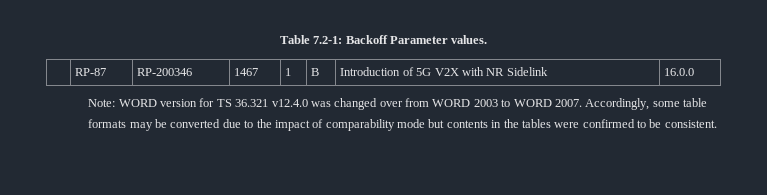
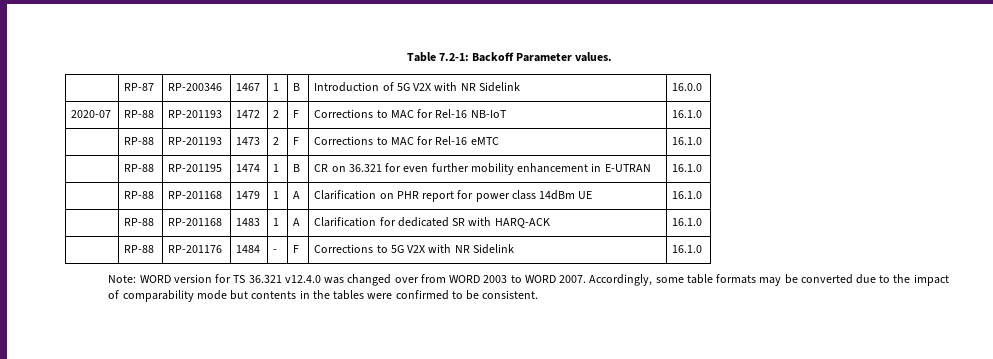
+ 2020-07 | RP-88 | RP-201193 | 1472 | 2 | F | Corrections to MAC for Rel-16 NB-IoT | 16.1.0
+ | RP-88 | RP-201193 | 1473 | 2 | F | Corrections to MAC for Rel-16 eMTC | 16.1.0
+ | RP-88 | RP-201195 | 1474 | 1 | B | CR on 36.321 for even further mobility enhancement in E-UTRAN | 16.1.0
+ | RP-88 | RP-201168 | 1479 | 1 | A | Clarification on PHR report for power class 14dBm UE | 16.1.0
+ | RP-88 | RP-201168 | 1483 | 1 | A | Clarification for dedicated SR with HARQ-ACK | 16.1.0
+ | RP-88 | RP-201176 | 1484 | - | F | Corrections to 5G V2X with NR Sidelink | 16.1.0

